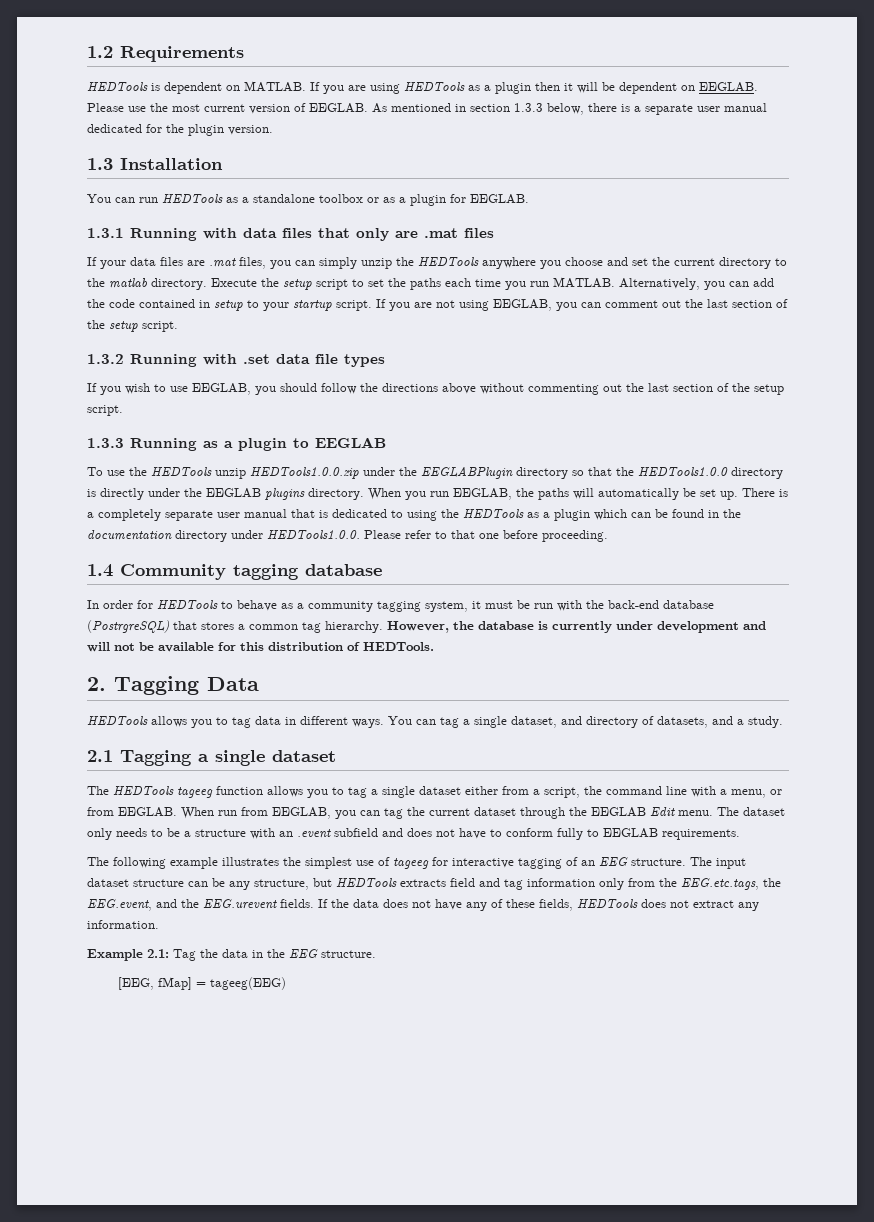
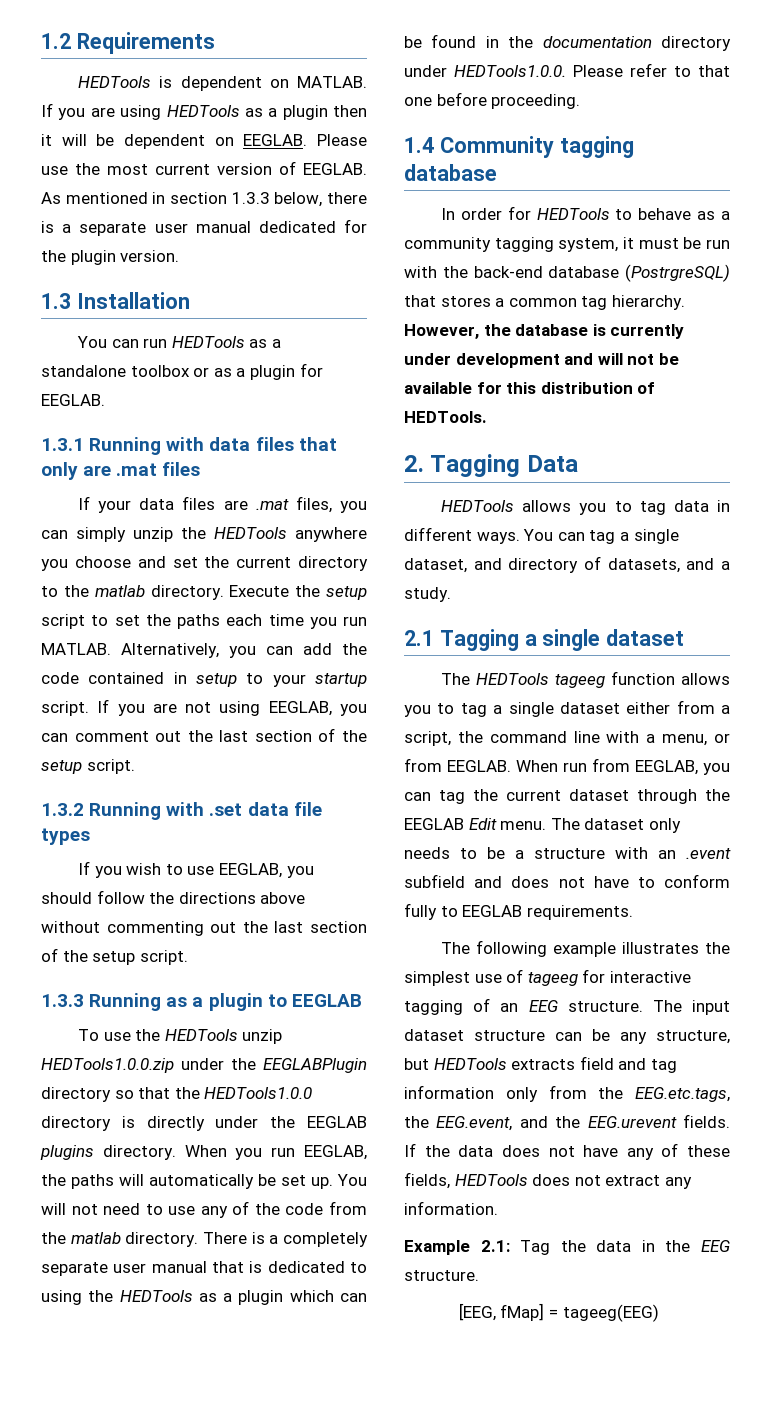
+ You will not need to use any of the code from the matlab directory.

